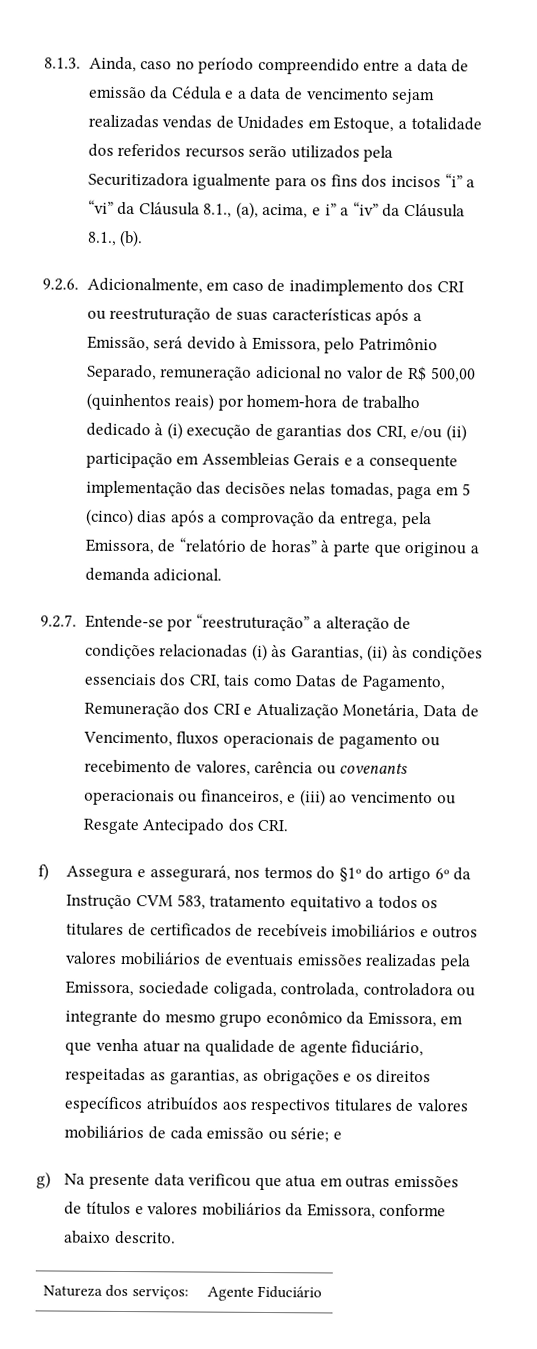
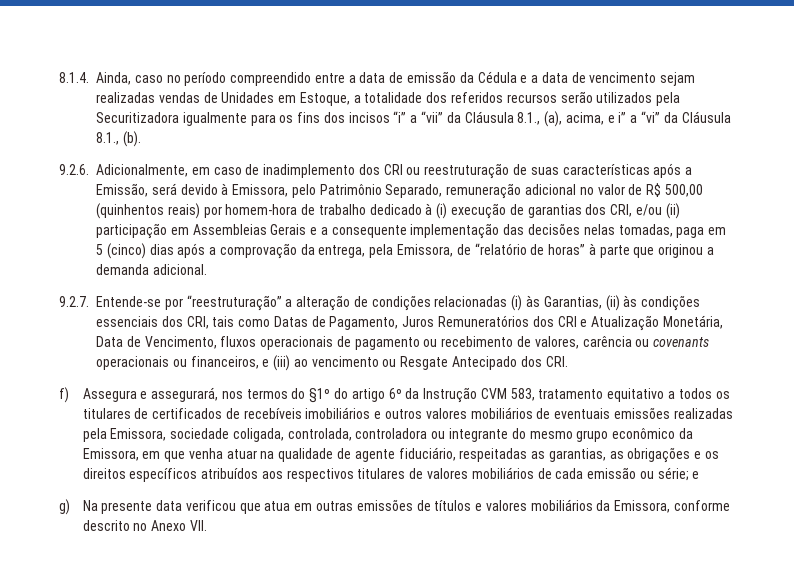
- 8.1.3. Ainda, caso no período compreendido entre a data de emissão da Cédula e a data de vencimento sejam realizadas vendas de Unidades em Estoque, a totalidade dos referidos recursos serão utilizados pela Securitizadora igualmente para os fins dos incisos “i” a “vi” da Cláusula 8.1., (a), acima, e i” a “iv” da Cláusula 8.1., (b).
+ 8.1.4. Ainda, caso no período compreendido entre a data de emissão da Cédula e a data de vencimento sejam realizadas vendas de Unidades em Estoque, a totalidade dos referidos recursos serão utilizados pela Securitizadora igualmente para os fins dos incisos “i” a “vii” da Cláusula 8.1., (a), acima, e i” a “vi” da Cláusula 8.1., (b).
- 9.2.7. Entende-se por “reestruturação” a alteração de condições relacionadas (i) às Garantias, (ii) às condições essenciais dos CRI, tais como Datas de Pagamento, Remuneração dos CRI e Atualização Monetária, Data de Vencimento, fluxos operacionais de pagamento ou recebimento de valores, carência ou covenants operacionais ou financeiros, e (iii) ao vencimento ou Resgate Antecipado dos CRI.
+ 9.2.7. Entende-se por “reestruturação” a alteração de condições relacionadas (i) às Garantias, (ii) às condições essenciais dos CRI, tais como Datas de Pagamento, Juros Remuneratórios dos CRI e Atualização Monetária, Data de Vencimento, fluxos operacionais de pagamento ou recebimento de valores, carência ou covenants operacionais ou financeiros, e (iii) ao vencimento ou Resgate Antecipado dos CRI.
- g) Na presente data verificou que atua em outras emissões de títulos e valores mobiliários da Emissora, conforme abaixo descrito.
- Natureza dos serviços: | Agente Fiduciário
+ g) Na presente data verificou que atua em outras emissões de títulos e valores mobiliários da Emissora, conforme descrito no Anexo VII.

